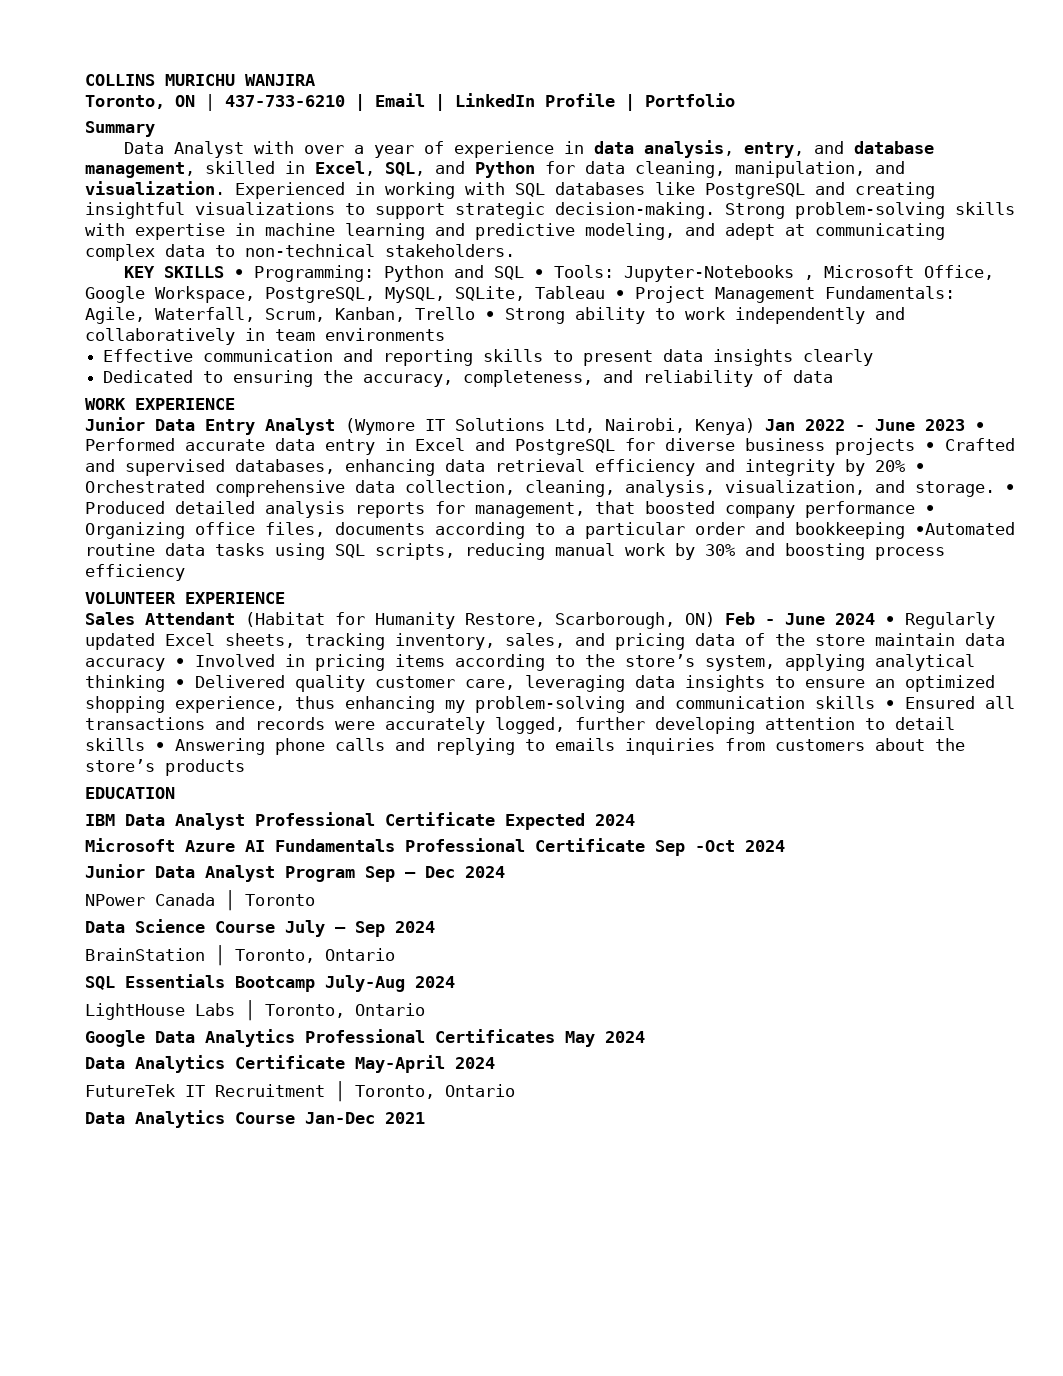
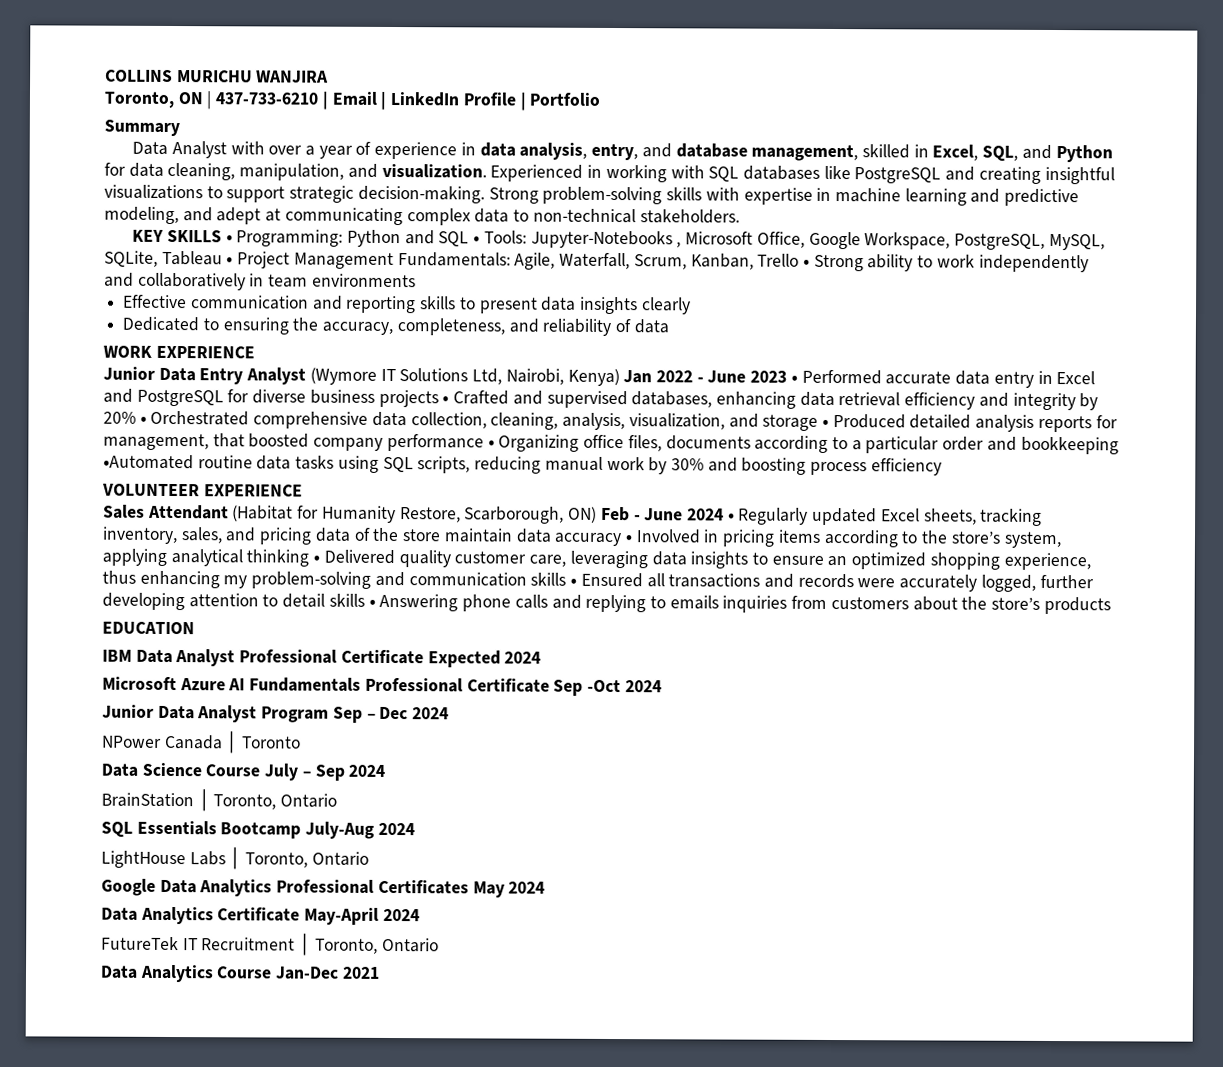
- Junior Data Entry Analyst (Wymore IT Solutions Ltd, Nairobi, Kenya) Jan 2022 - June 2023 • Performed accurate data entry in Excel and PostgreSQL for diverse business projects • Crafted and supervised databases, enhancing data retrieval efficiency and integrity by 20% • Orchestrated comprehensive data collection, cleaning, analysis, visualization, and storage. • Produced detailed analysis reports for management, that boosted company performance • Organizing office files, documents according to a particular order and bookkeeping •Automated routine data tasks using SQL scripts, reducing manual work by 30% and boosting process efficiency
+ Junior Data Entry Analyst (Wymore IT Solutions Ltd, Nairobi, Kenya) Jan 2022 - June 2023 • Performed accurate data entry in Excel and PostgreSQL for diverse business projects • Crafted and supervised databases, enhancing data retrieval efficiency and integrity by 20% • Orchestrated comprehensive data collection, cleaning, analysis, visualization, and storage • Produced detailed analysis reports for management, that boosted company performance • Organizing office files, documents according to a particular order and bookkeeping •Automated routine data tasks using SQL scripts, reducing manual work by 30% and boosting process efficiency

